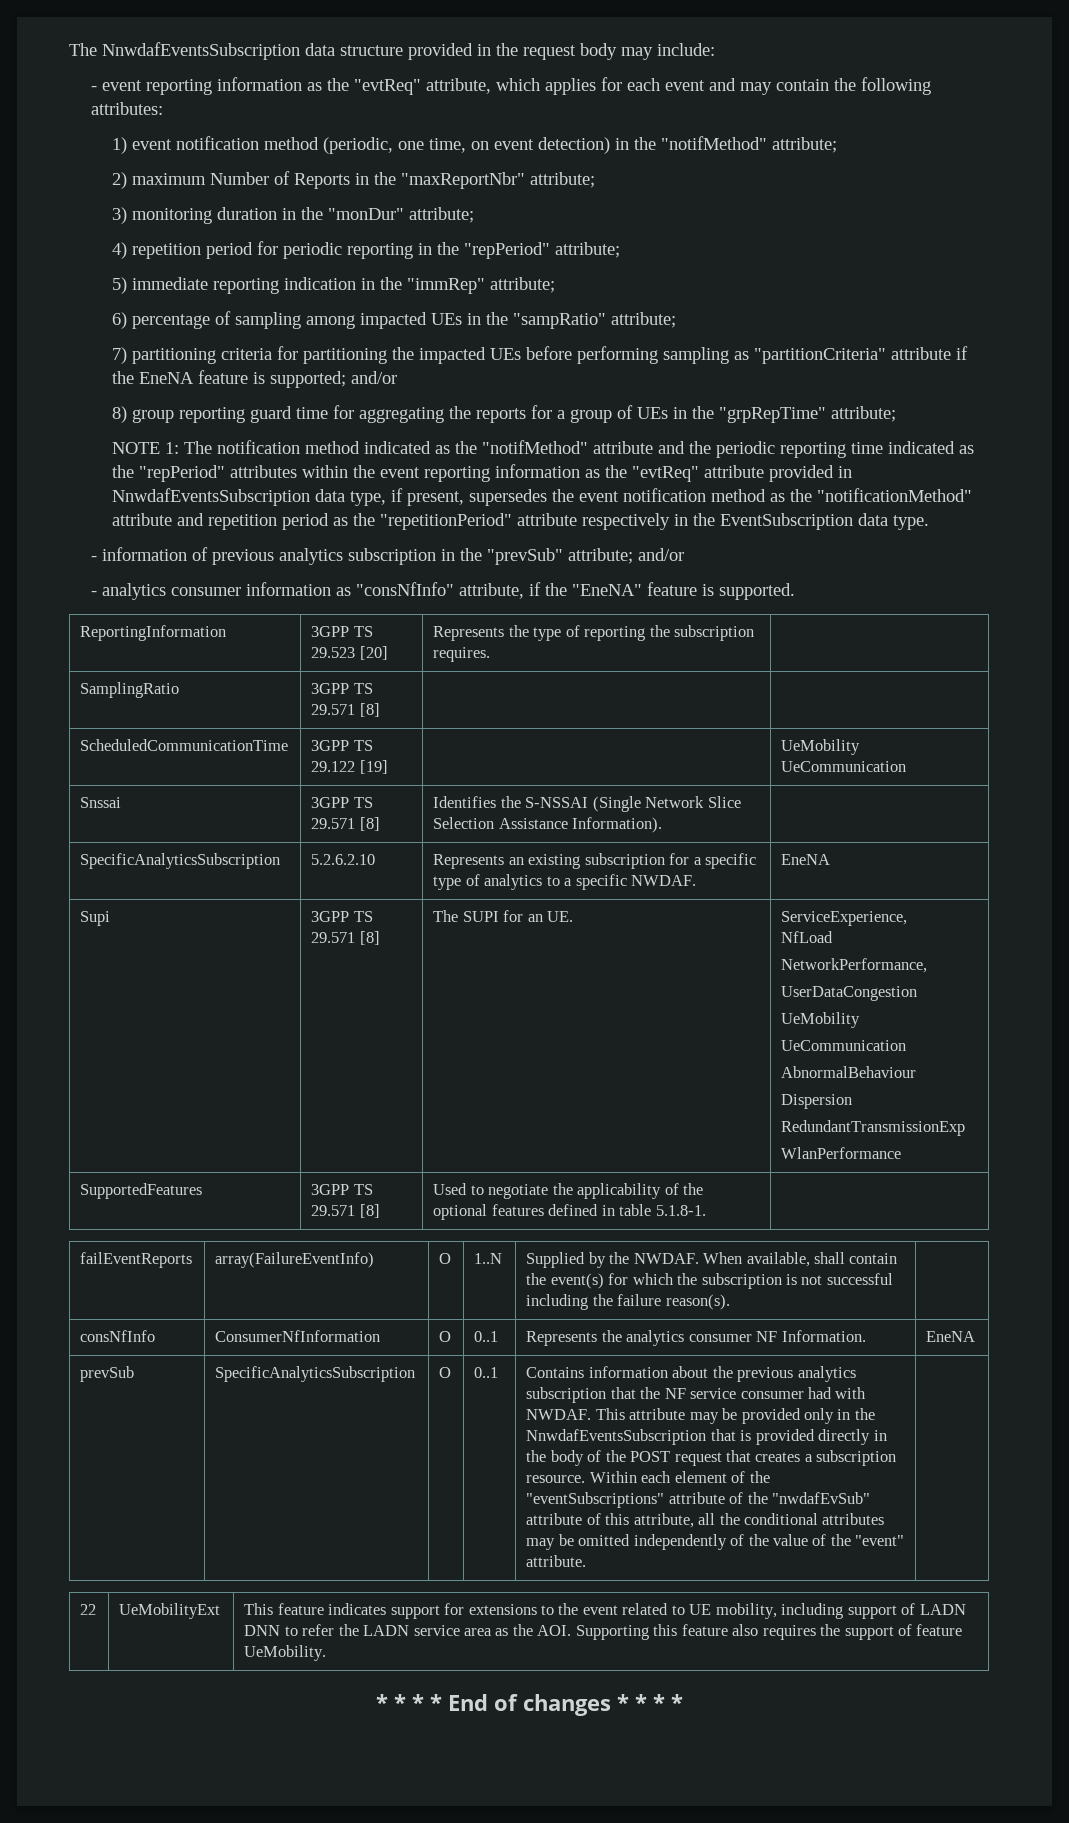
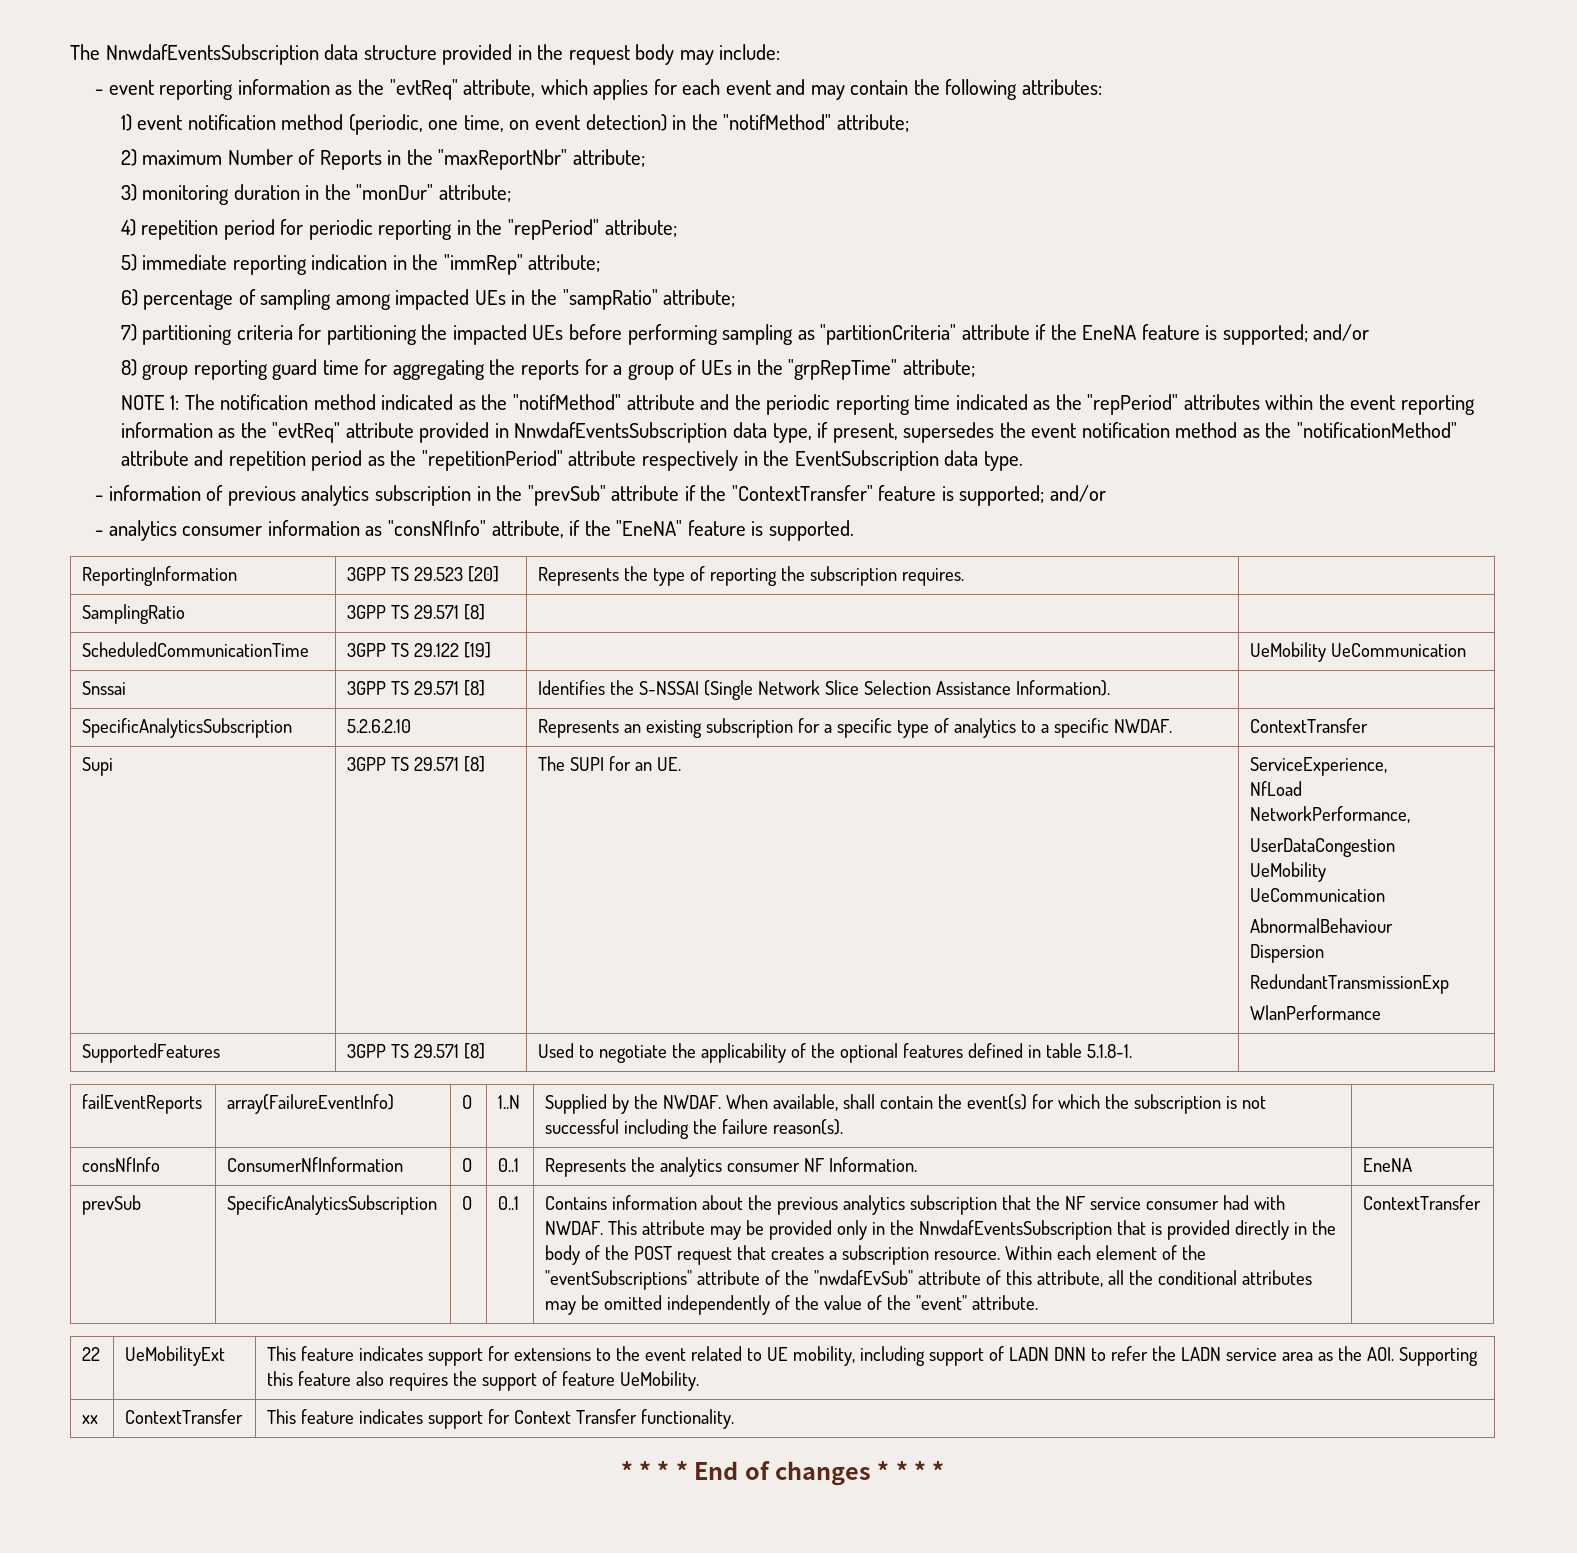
- - information of previous analytics subscription in the "prevSub" attribute; and/or
+ - information of previous analytics subscription in the "prevSub" attribute if the "ContextTransfer" feature is supported; and/or
- SpecificAnalyticsSubscription | 5.2.6.2.10 | Represents an existing subscription for a specific type of analytics to a specific NWDAF. | EneNA
+ SpecificAnalyticsSubscription | 5.2.6.2.10 | Represents an existing subscription for a specific type of analytics to a specific NWDAF. | ContextTransfer
- Within each element of the "eventSubscriptions" attribute of the "nwdafEvSub" attribute of this attribute, all the conditional attributes may be omitted independently of the value of the "event" attribute.
+ Within each element of the "eventSubscriptions" attribute of the "nwdafEvSub" attribute of this attribute, all the conditional attributes may be omitted independently of the value of the "event" attribute. | ContextTransfer
+ xx | ContextTransfer | This feature indicates support for Context Transfer functionality.

